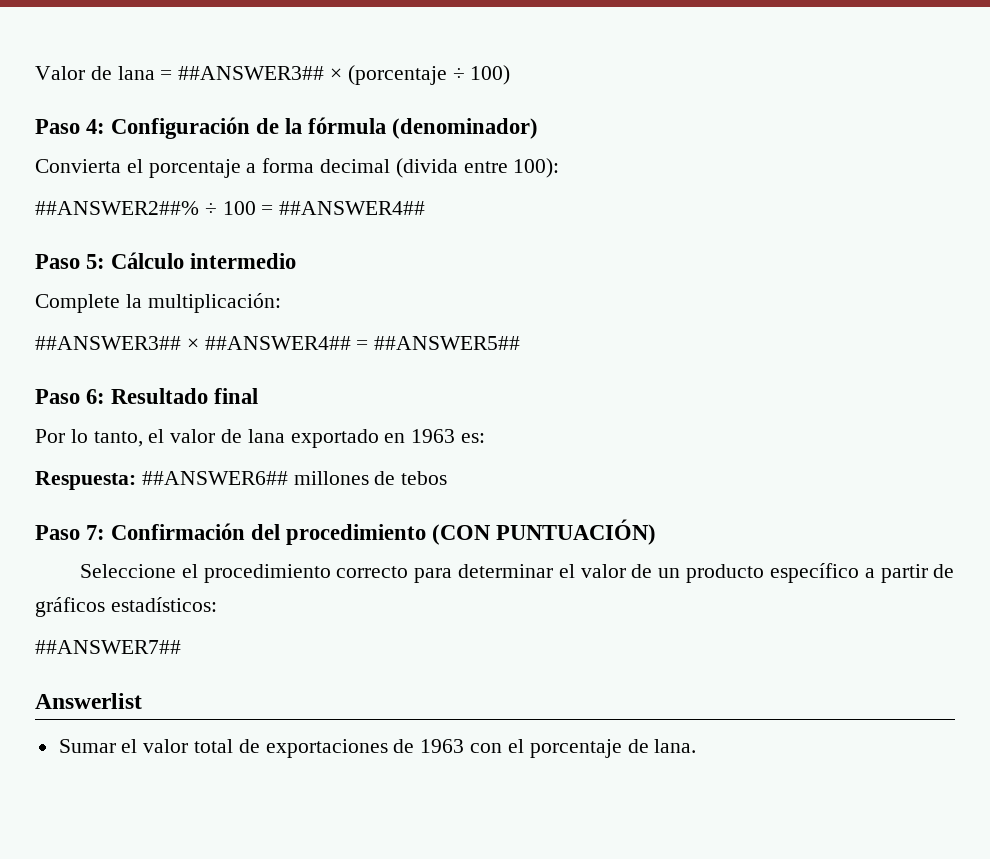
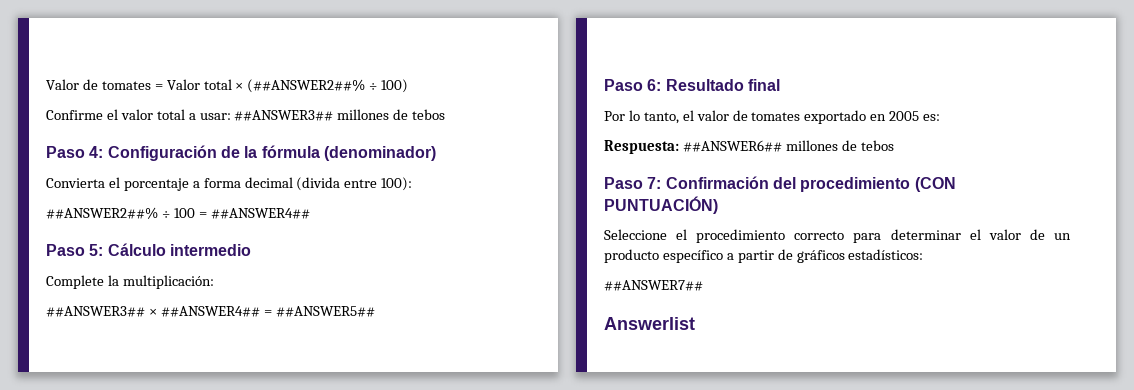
- Valor de lana = ##ANSWER3## × (porcentaje ÷ 100)
+ Valor de tomates = Valor total × (##ANSWER2##% ÷ 100)
+ Confirme el valor total a usar: ##ANSWER3## millones de tebos
- Por lo tanto, el valor de lana exportado en 1963 es:
+ Por lo tanto, el valor de tomates exportado en 2005 es:
- Sumar el valor total de exportaciones de 1963 con el porcentaje de lana.

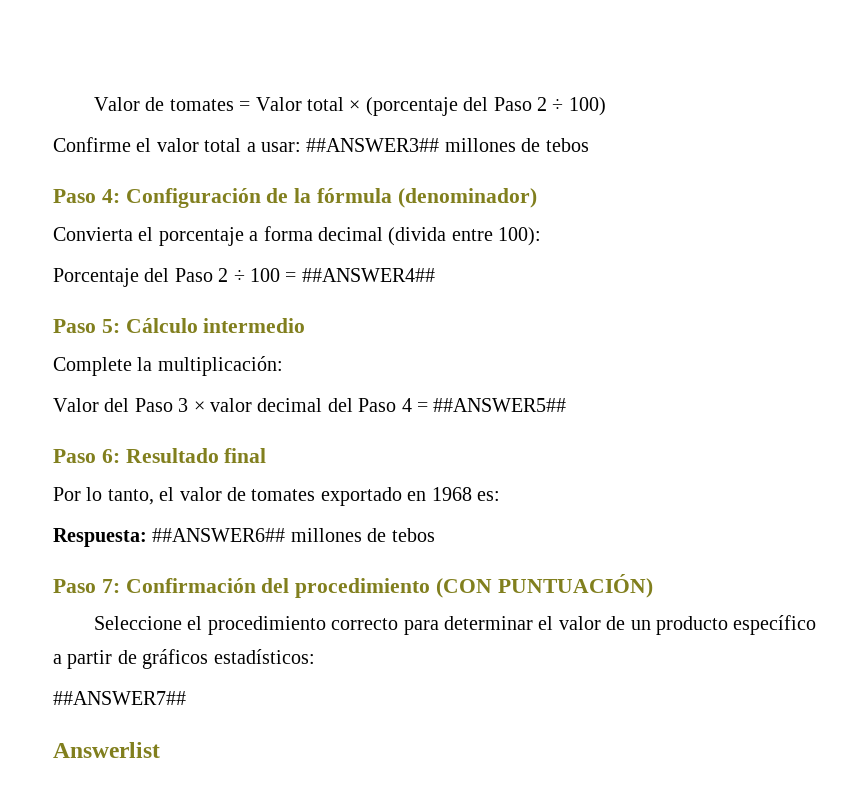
- Valor de tomates = Valor total × (##ANSWER2##% ÷ 100)
+ Valor de tomates = Valor total × (porcentaje del Paso 2 ÷ 100)
- ##ANSWER2##% ÷ 100 = ##ANSWER4##
+ Porcentaje del Paso 2 ÷ 100 = ##ANSWER4##
- ##ANSWER3## × ##ANSWER4## = ##ANSWER5##
+ Valor del Paso 3 × valor decimal del Paso 4 = ##ANSWER5##
- Por lo tanto, el valor de tomates exportado en 2005 es:
+ Por lo tanto, el valor de tomates exportado en 1968 es:

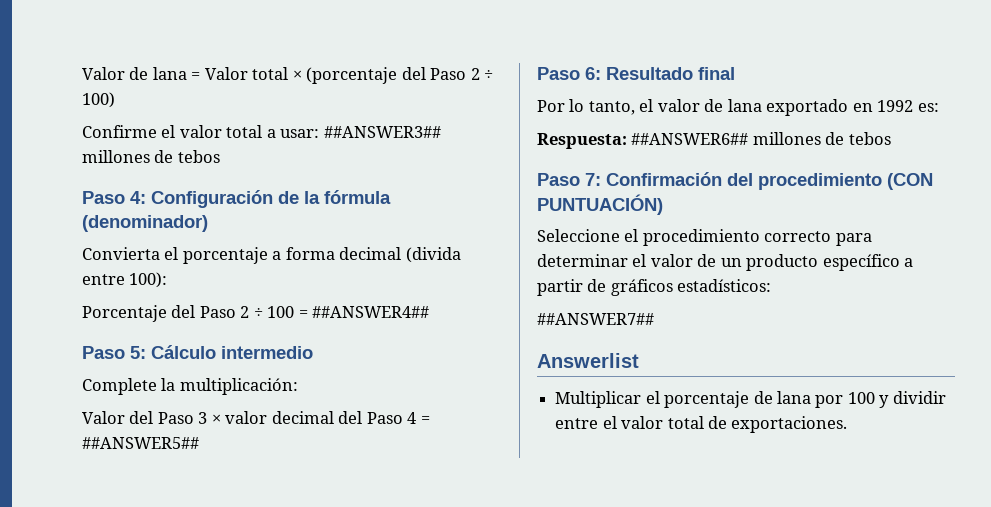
- Valor de tomates = Valor total × (porcentaje del Paso 2 ÷ 100)
+ Valor de lana = Valor total × (porcentaje del Paso 2 ÷ 100)
- Por lo tanto, el valor de tomates exportado en 1968 es:
+ Por lo tanto, el valor de lana exportado en 1992 es:
+ Multiplicar el porcentaje de lana por 100 y dividir entre el valor total de exportaciones.

